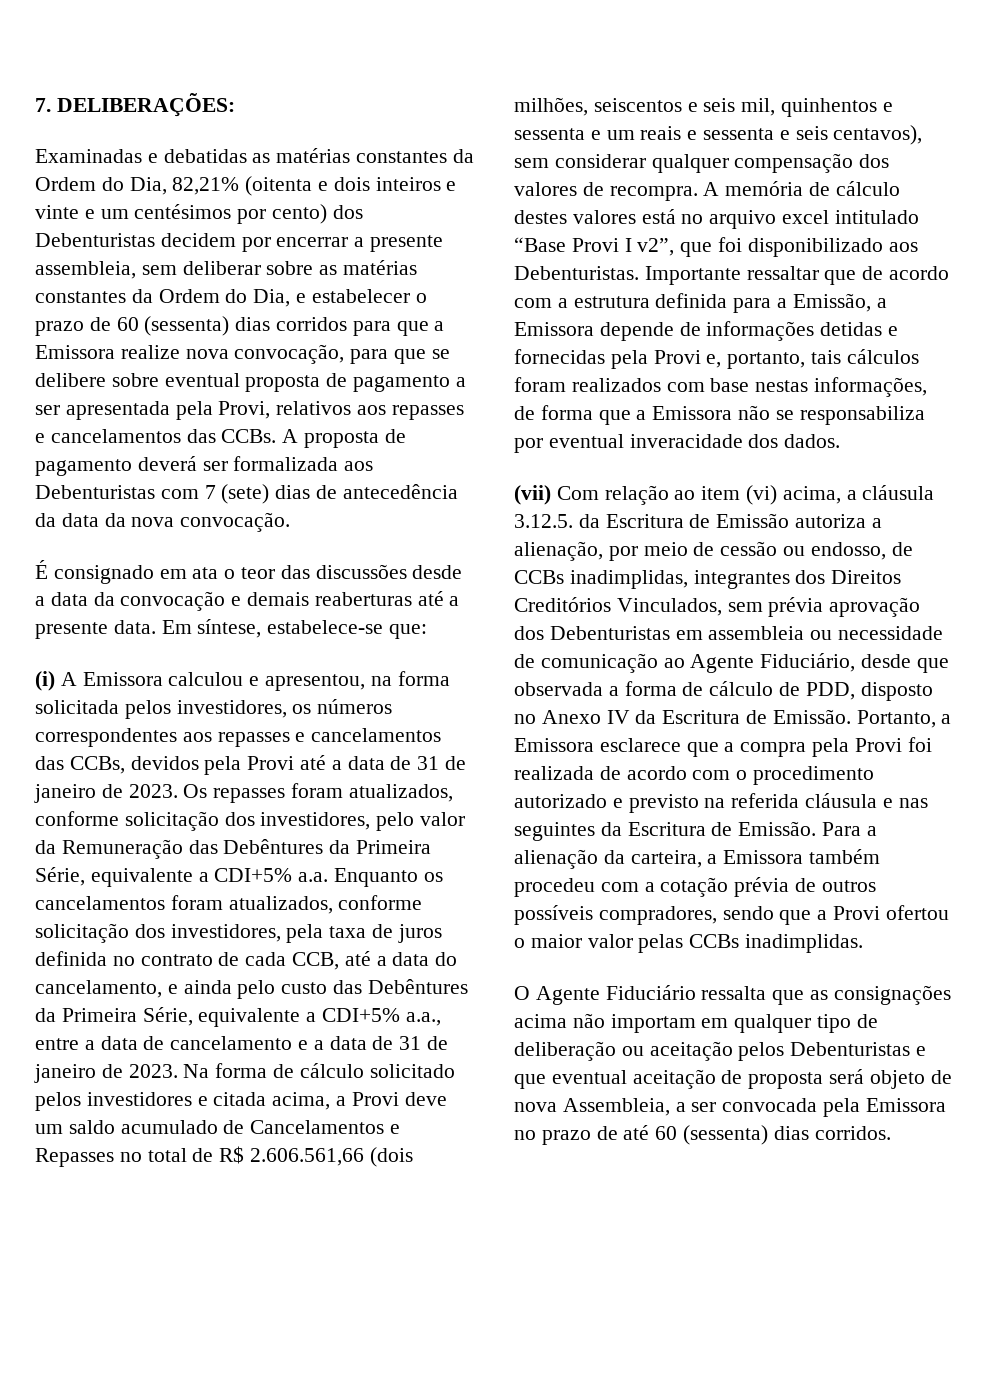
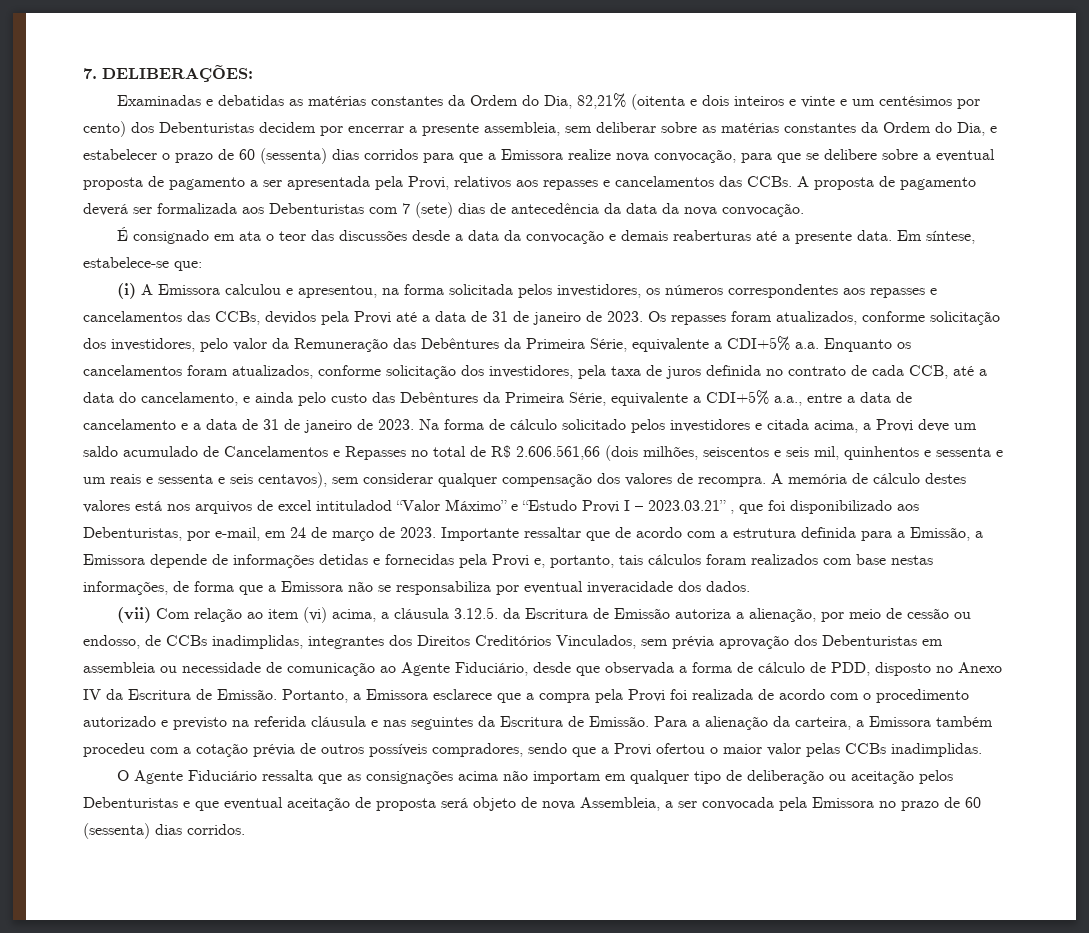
- Examinadas e debatidas as matérias constantes da Ordem do Dia, 82,21% (oitenta e dois inteiros e vinte e um centésimos por cento) dos Debenturistas decidem por encerrar a presente assembleia, sem deliberar sobre as matérias constantes da Ordem do Dia, e estabelecer o prazo de 60 (sessenta) dias corridos para que a Emissora realize nova convocação, para que se delibere sobre eventual proposta de pagamento a ser apresentada pela Provi, relativos aos repasses e cancelamentos das CCBs.
+ Examinadas e debatidas as matérias constantes da Ordem do Dia, 82,21% (oitenta e dois inteiros e vinte e um centésimos por cento) dos Debenturistas decidem por encerrar a presente assembleia, sem deliberar sobre as matérias constantes da Ordem do Dia, e estabelecer o prazo de 60 (sessenta) dias corridos para que a Emissora realize nova convocação, para que se delibere sobre a eventual proposta de pagamento a ser apresentada pela Provi, relativos aos repasses e cancelamentos das CCBs.
- A memória de cálculo destes valores está no arquivo excel intitulado “Base Provi I v2”, que foi disponibilizado aos Debenturistas.
+ A memória de cálculo destes valores está nos arquivos de excel intituladod “Valor Máximo” e “Estudo Provi I – 2023.03.21” , que foi disponibilizado aos Debenturistas, por e-mail, em 24 de março de 2023.
- O Agente Fiduciário ressalta que as consignações acima não importam em qualquer tipo de deliberação ou aceitação pelos Debenturistas e que eventual aceitação de proposta será objeto de nova Assembleia, a ser convocada pela Emissora no prazo de até 60 (sessenta) dias corridos.
+ O Agente Fiduciário ressalta que as consignações acima não importam em qualquer tipo de deliberação ou aceitação pelos Debenturistas e que eventual aceitação de proposta será objeto de nova Assembleia, a ser convocada pela Emissora no prazo de 60 (sessenta) dias corridos.

